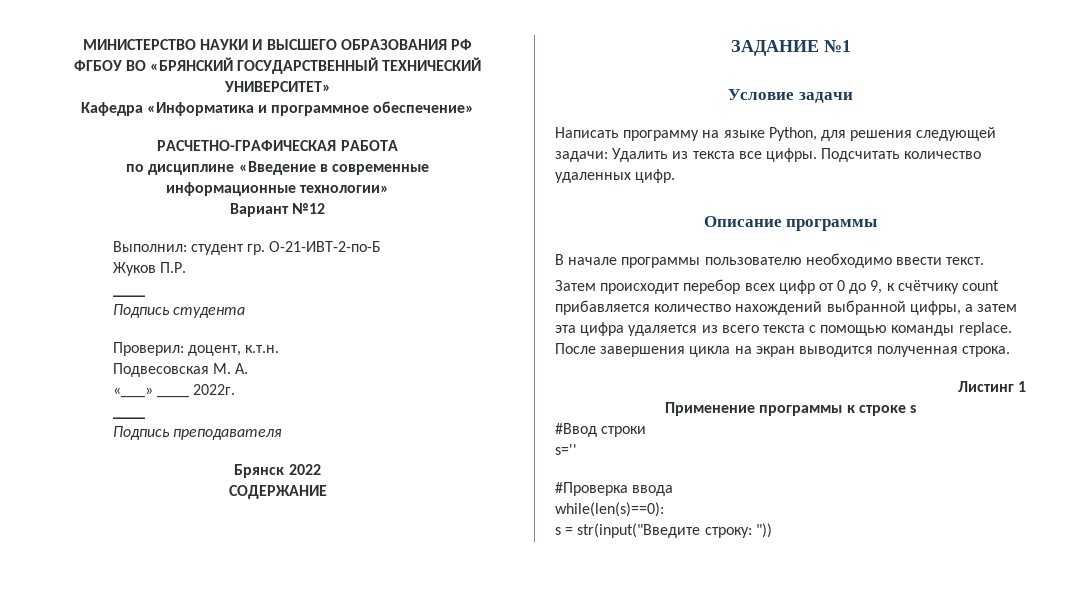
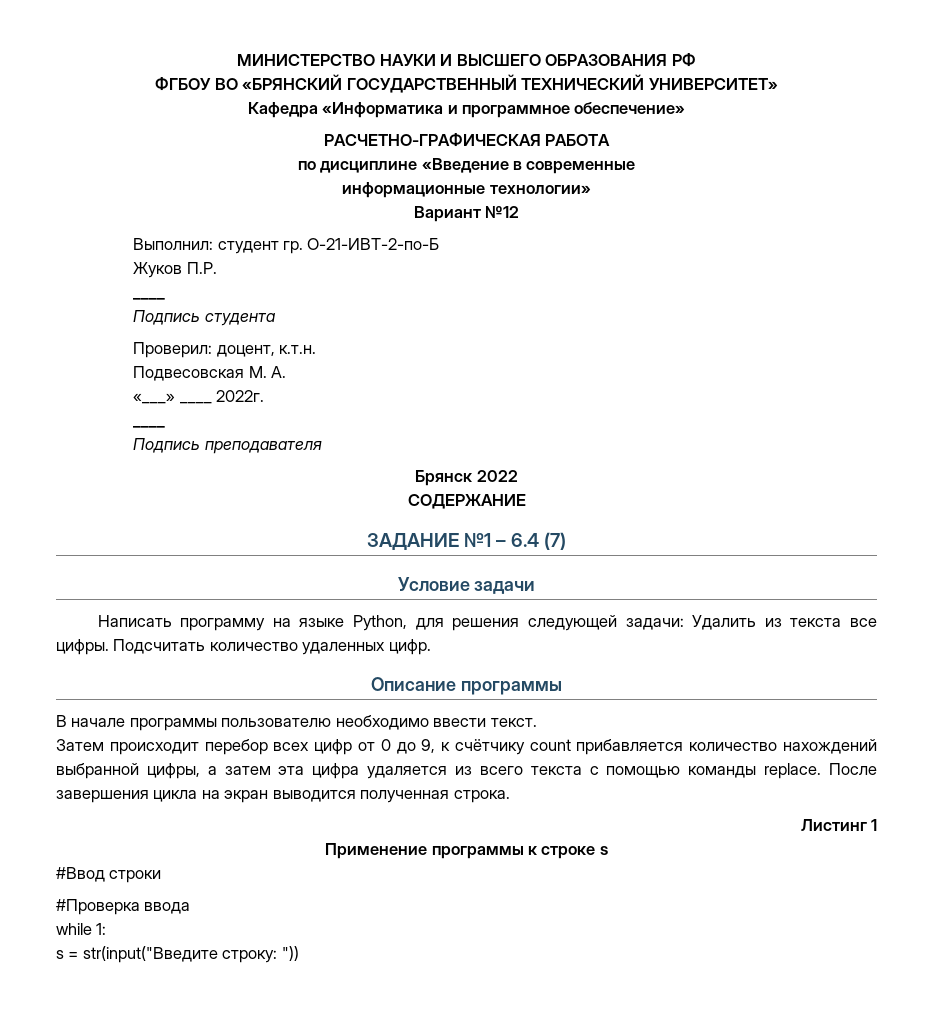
- ЗАДАНИЕ №1
+ ЗАДАНИЕ №1 – 6.4 (7)
- s=''
- while(len(s)==0):
+ while 1:

